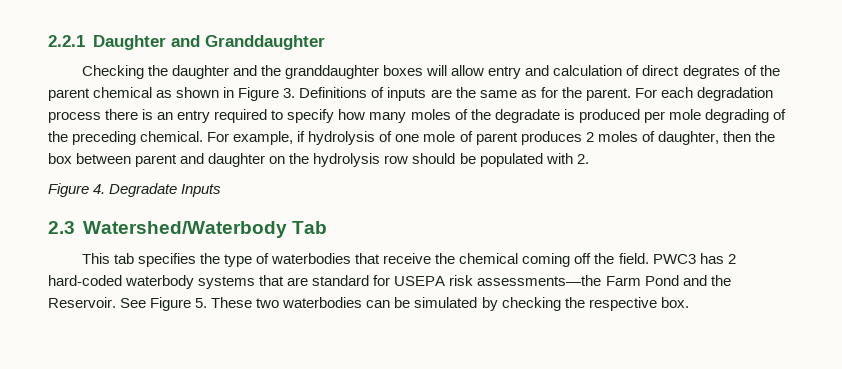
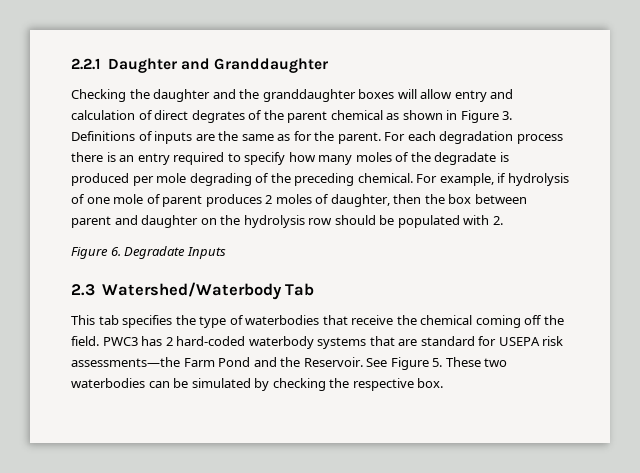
- Figure 4. Degradate Inputs
+ Figure 6. Degradate Inputs

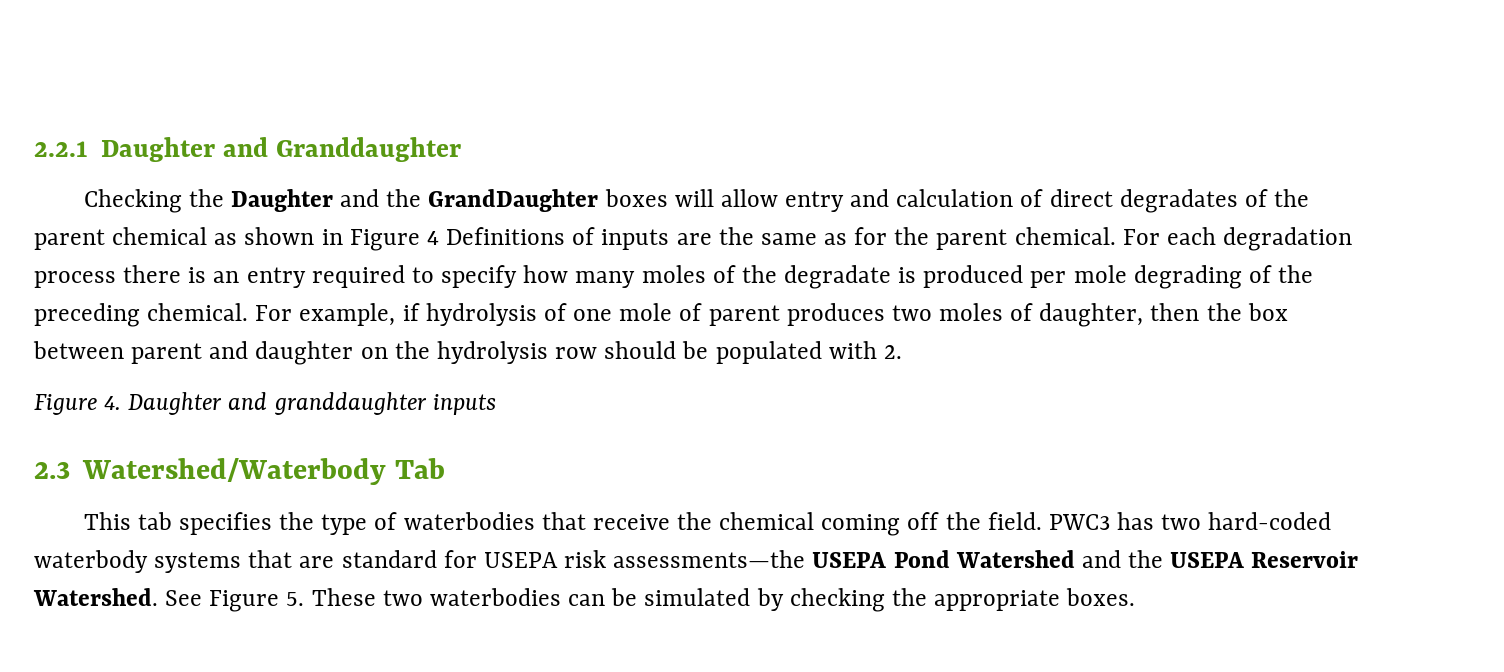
- Checking the daughter and the granddaughter boxes will allow entry and calculation of direct degrates of the parent chemical as shown in Figure 3. Definitions of inputs are the same as for the parent.
+ Checking the Daughter and the GrandDaughter boxes will allow entry and calculation of direct degradates of the parent chemical as shown in Figure 4 Definitions of inputs are the same as for the parent chemical.
- For example, if hydrolysis of one mole of parent produces 2 moles of daughter, then the box between parent and daughter on the hydrolysis row should be populated with 2.
+ For example, if hydrolysis of one mole of parent produces two moles of daughter, then the box between parent and daughter on the hydrolysis row should be populated with 2.
- Figure 6. Degradate Inputs
+ Figure 4. Daughter and granddaughter inputs
- PWC3 has 2 hard-coded waterbody systems that are standard for USEPA risk assessments—the Farm Pond and the Reservoir.
+ PWC3 has two hard-coded waterbody systems that are standard for USEPA risk assessments—the USEPA Pond Watershed and the USEPA Reservoir Watershed.
- See Figure 5. These two waterbodies can be simulated by checking the respective box.
+ See Figure 5. These two waterbodies can be simulated by checking the appropriate boxes.

